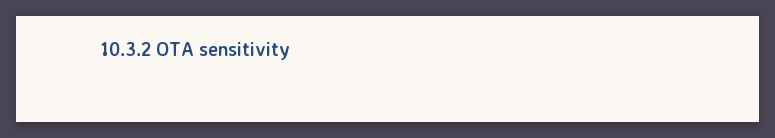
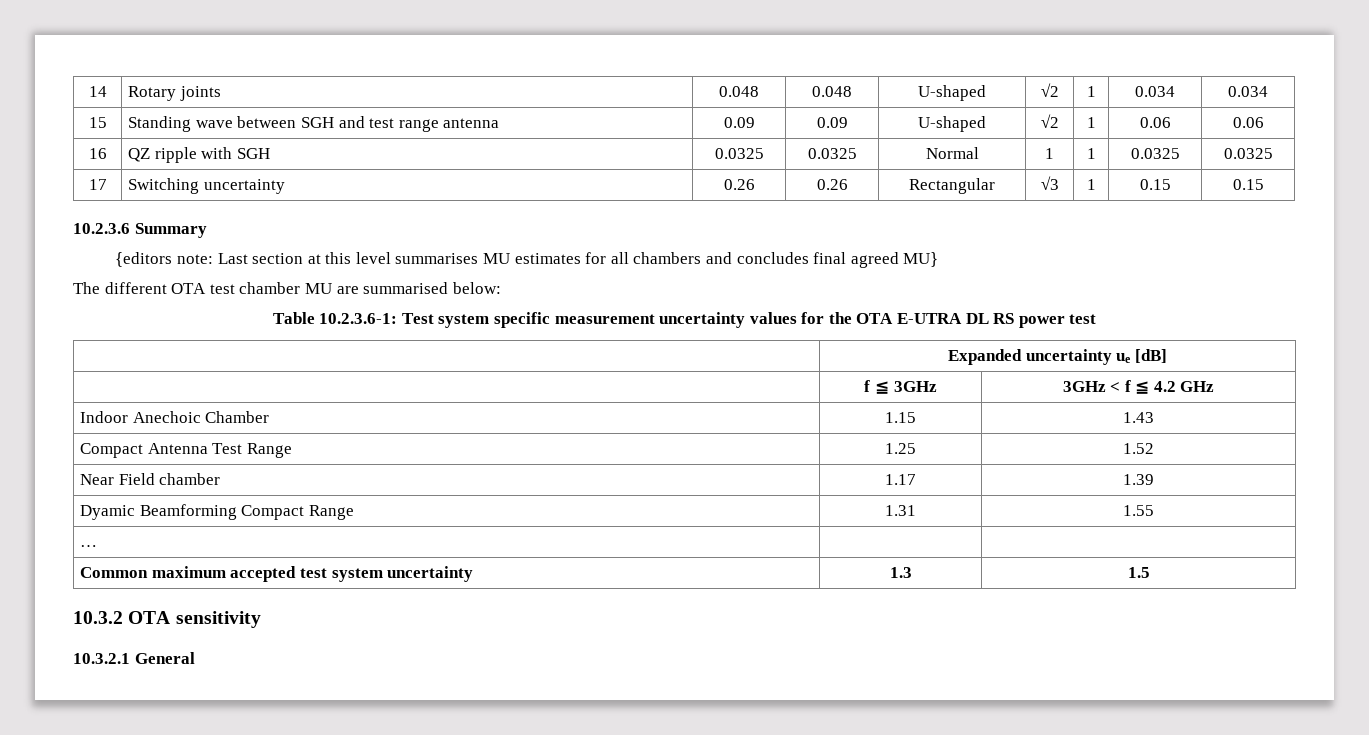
+ 14 | Rotary joints | 0.048 | 0.048 | U-shaped | √2 | 1 | 0.034 | 0.034
+ 15 | Standing wave between SGH and test range antenna | 0.09 | 0.09 | U-shaped | √2 | 1 | 0.06 | 0.06
+ 16 | QZ ripple with SGH | 0.0325 | 0.0325 | Normal | 1 | 1 | 0.0325 | 0.0325
+ 17 | Switching uncertainty | 0.26 | 0.26 | Rectangular | √3 | 1 | 0.15 | 0.15
+ 10.2.3.6 Summary
+ {editors note: Last section at this level summarises MU estimates for all chambers and concludes final agreed MU}
+ The different OTA test chamber MU are summarised below:
+ Table 10.2.3.6-1: Test system specific measurement uncertainty values for the OTA E-UTRA DL RS power test
+ | Expanded uncertainty ue [dB]
+ | f ≦ 3GHz | 3GHz < f ≦ 4.2 GHz
+ Indoor Anechoic Chamber | 1.15 | 1.43
+ Compact Antenna Test Range | 1.25 | 1.52
+ Near Field chamber | 1.17 | 1.39
+ Dyamic Beamforming Compact Range | 1.31 | 1.55
+ … | |
+ Common maximum accepted test system uncertainty | 1.3 | 1.5
+ 10.3.2.1 General

